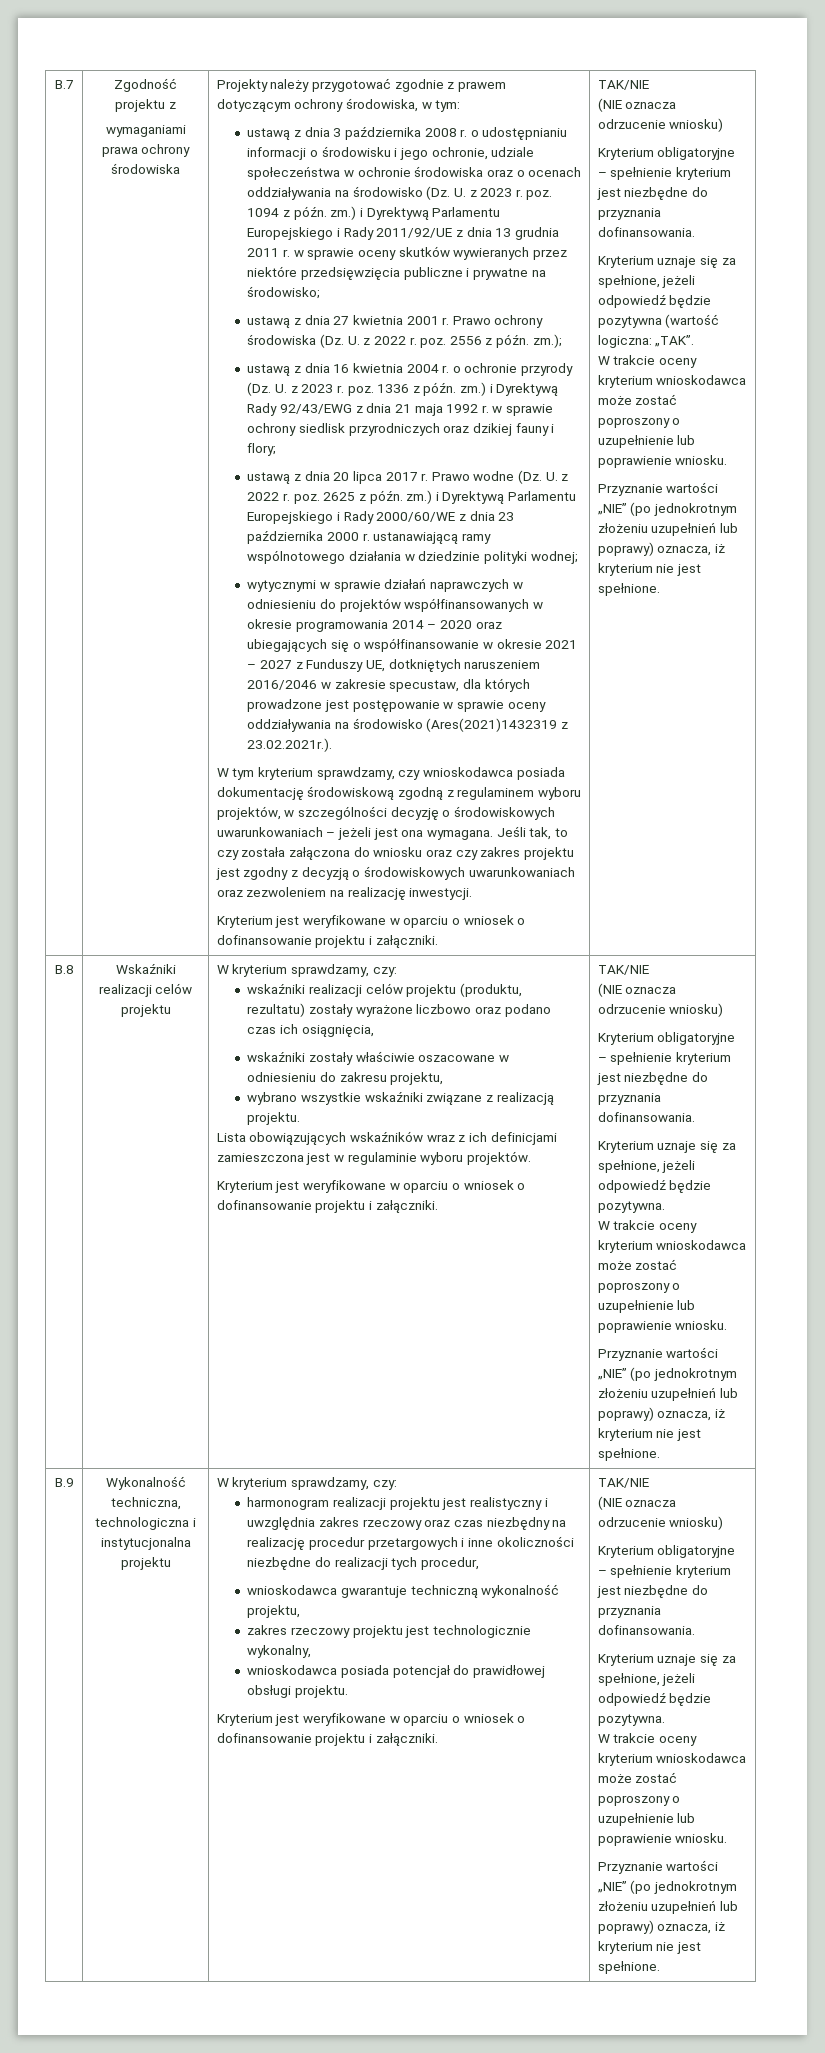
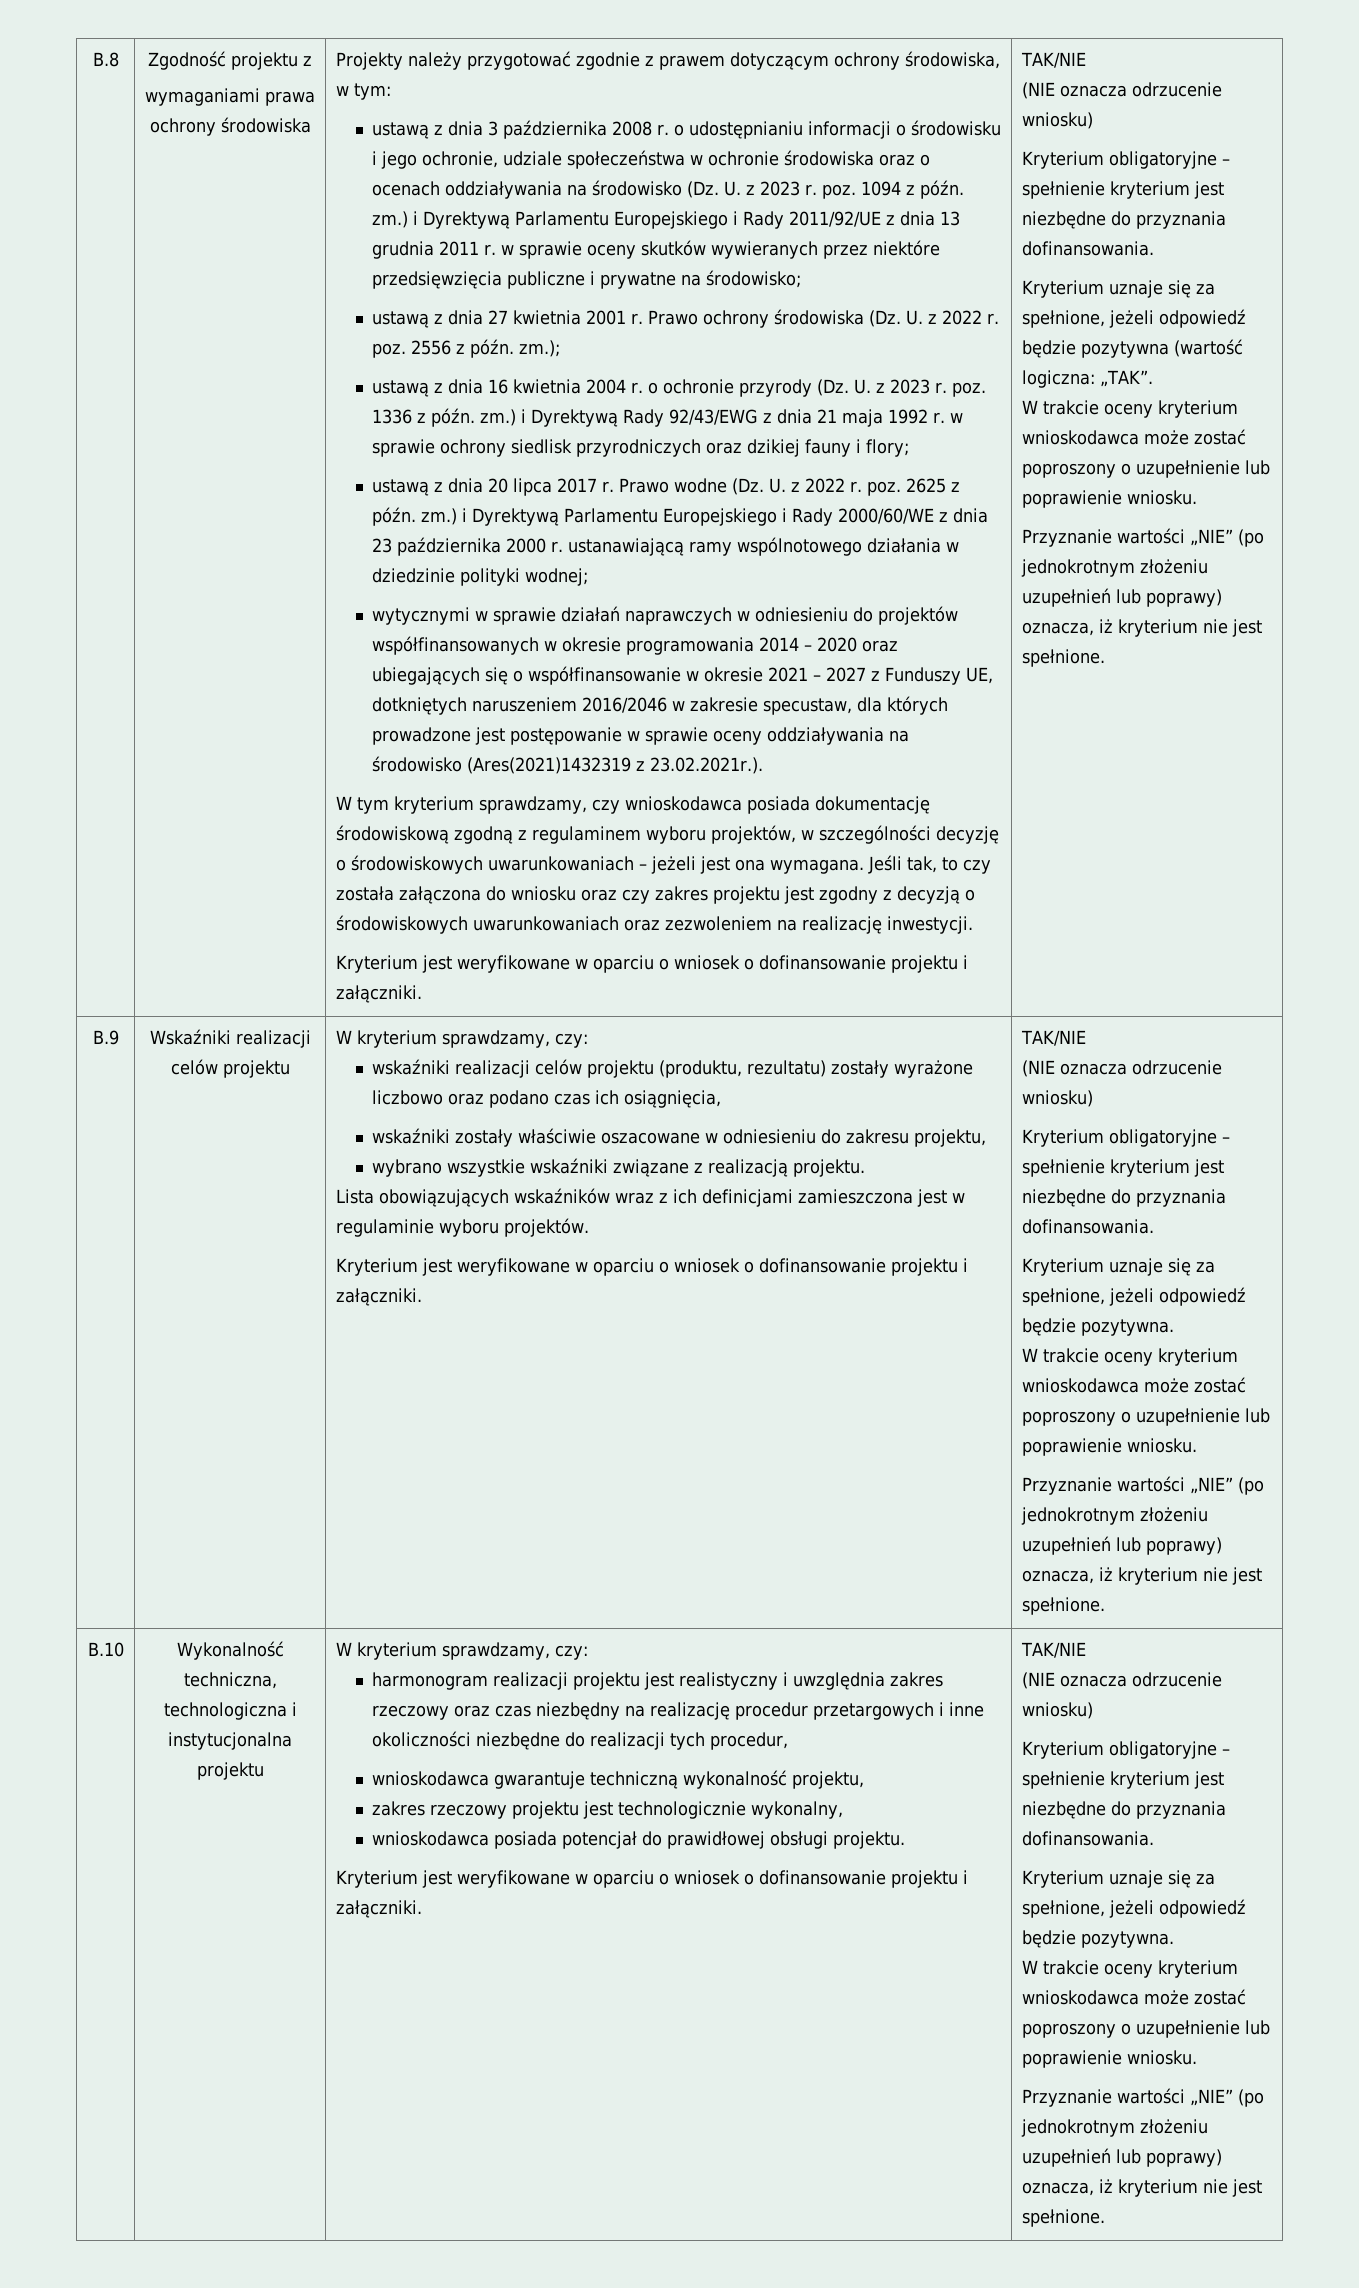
- B.7
+ B.8
- B.8
+ B.9
- B.9
+ B.10

